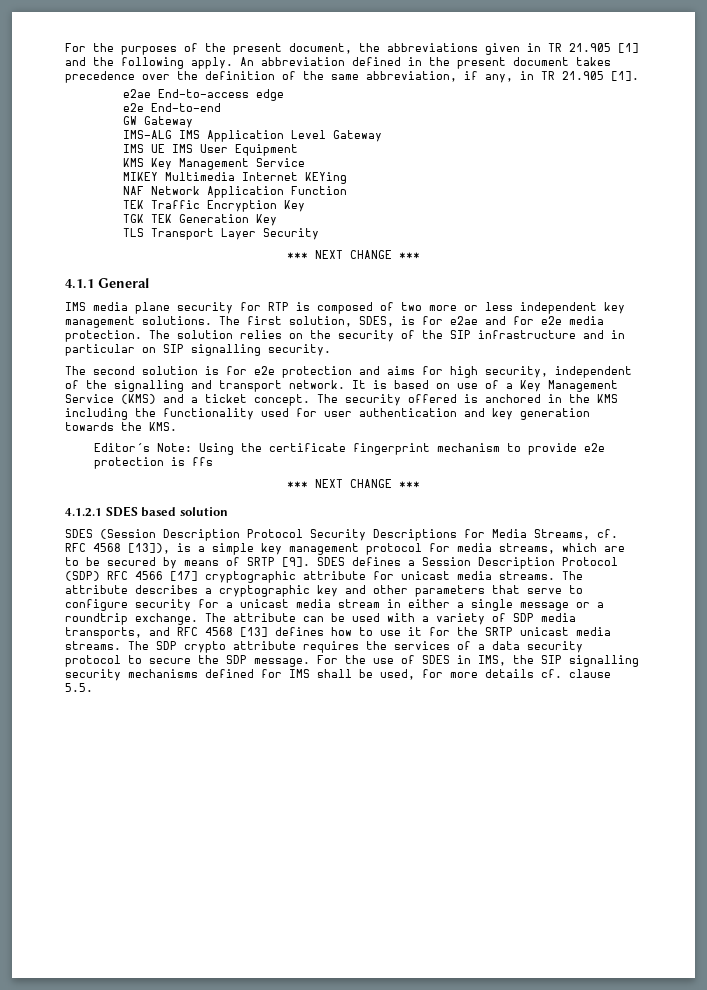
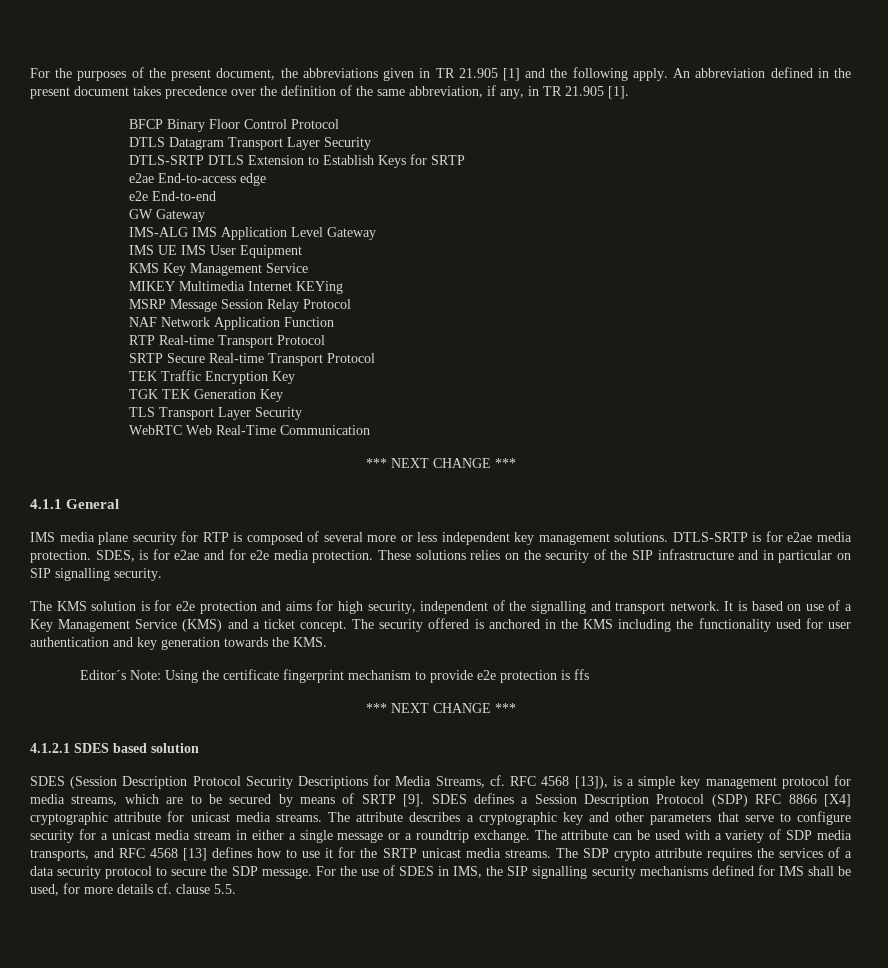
+ BFCP Binary Floor Control Protocol
+ DTLS Datagram Transport Layer Security
+ DTLS-SRTP DTLS Extension to Establish Keys for SRTP
+ MSRP Message Session Relay Protocol
+ RTP Real-time Transport Protocol
+ SRTP Secure Real-time Transport Protocol
+ WebRTC Web Real-Time Communication
- IMS media plane security for RTP is composed of two more or less independent key management solutions.
+ IMS media plane security for RTP is composed of several more or less independent key management solutions.
- The first solution, SDES, is for e2ae and for e2e media protection.
+ DTLS-SRTP is for e2ae media protection. SDES, is for e2ae and for e2e media protection.
- The solution relies on the security of the SIP infrastructure and in particular on SIP signalling security.
+ These solutions relies on the security of the SIP infrastructure and in particular on SIP signalling security.
- The second solution is for e2e protection and aims for high security, independent of the signalling and transport network.
+ The KMS solution is for e2e protection and aims for high security, independent of the signalling and transport network.
- SDES defines a Session Description Protocol (SDP) RFC 4566 [17] cryptographic attribute for unicast media streams.
+ SDES defines a Session Description Protocol (SDP) RFC 8866 [X4] cryptographic attribute for unicast media streams.

